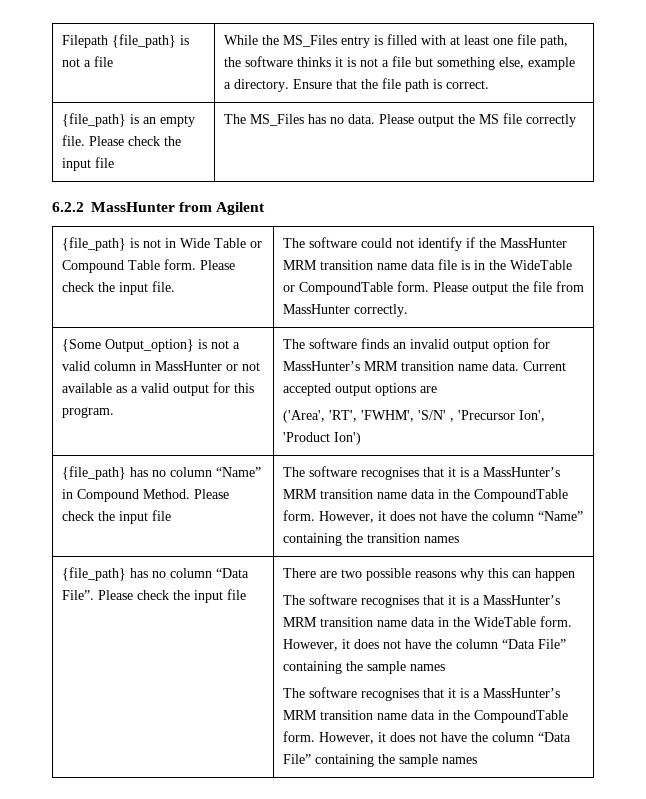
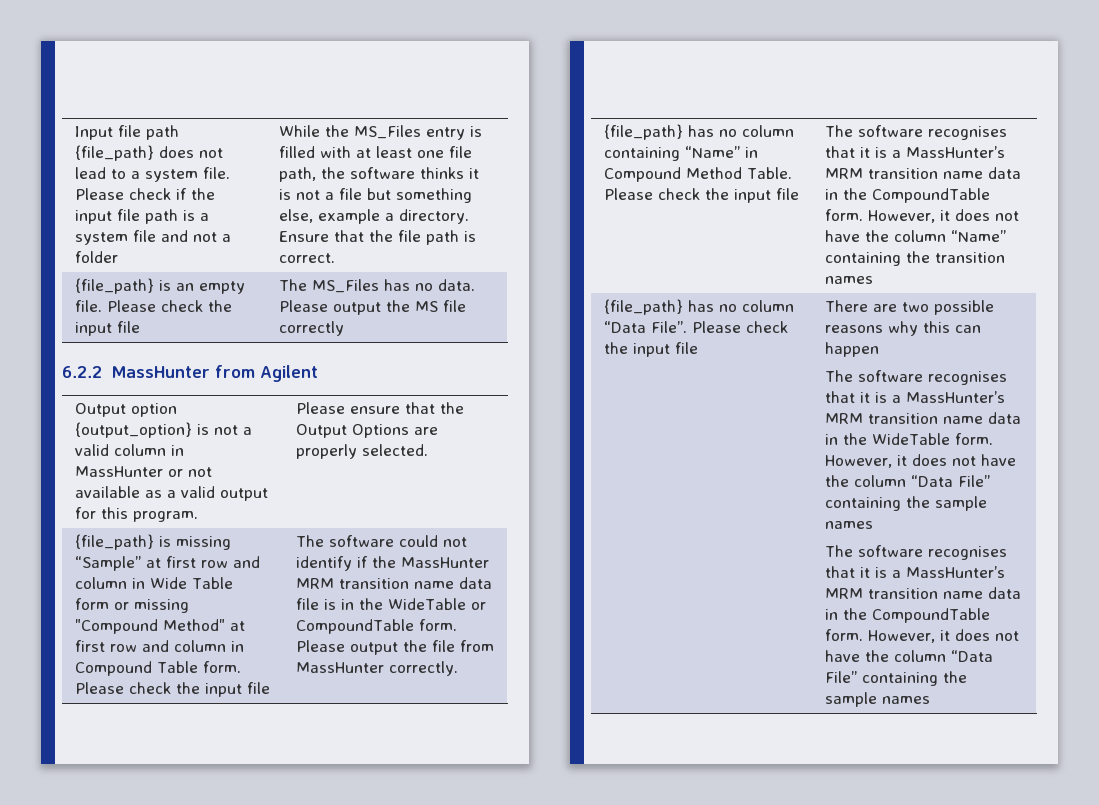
- Filepath {file_path} is not a file
+ Input file path {file_path} does not lead to a system file. Please check if the input file path is a system file and not a folder
- {file_path} is not in Wide Table or Compound Table form. Please check the input file.
+ Output option {output_option} is not a valid column in MassHunter or not available as a valid output for this program. | Please ensure that the Output Options are properly selected.
+ {file_path} is missing “Sample” at first row and column in Wide Table form or missing "Compound Method" at first row and column in Compound Table form. Please check the input file
- {Some Output_option} is not a valid column in MassHunter or not available as a valid output for this program. | The software finds an invalid output option for MassHunter’s MRM transition name data. Current accepted output options are
- ('Area', 'RT', 'FWHM', 'S/N' , 'Precursor Ion', 'Product Ion')
- {file_path} has no column “Name” in Compound Method.
+ {file_path} has no column containing “Name” in Compound Method Table.

